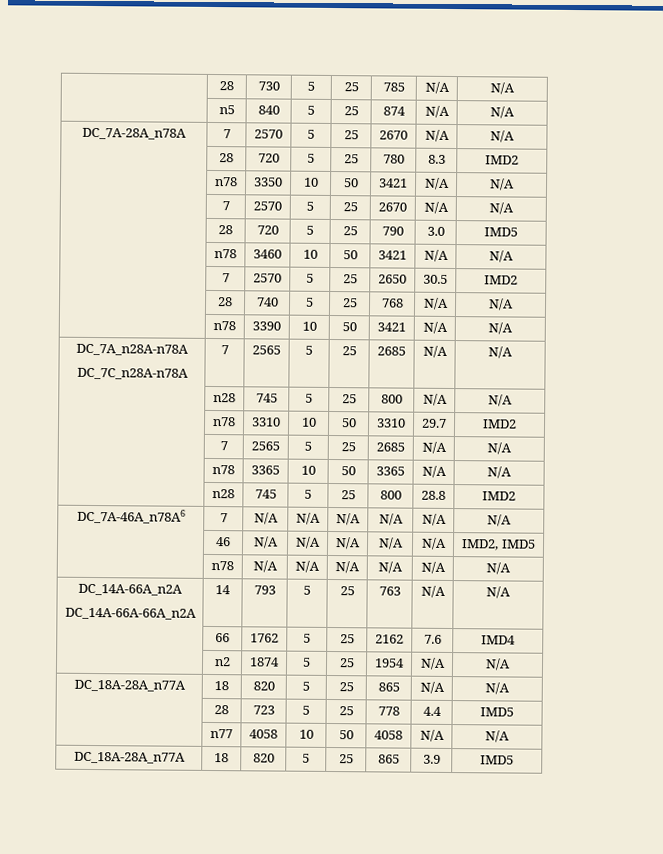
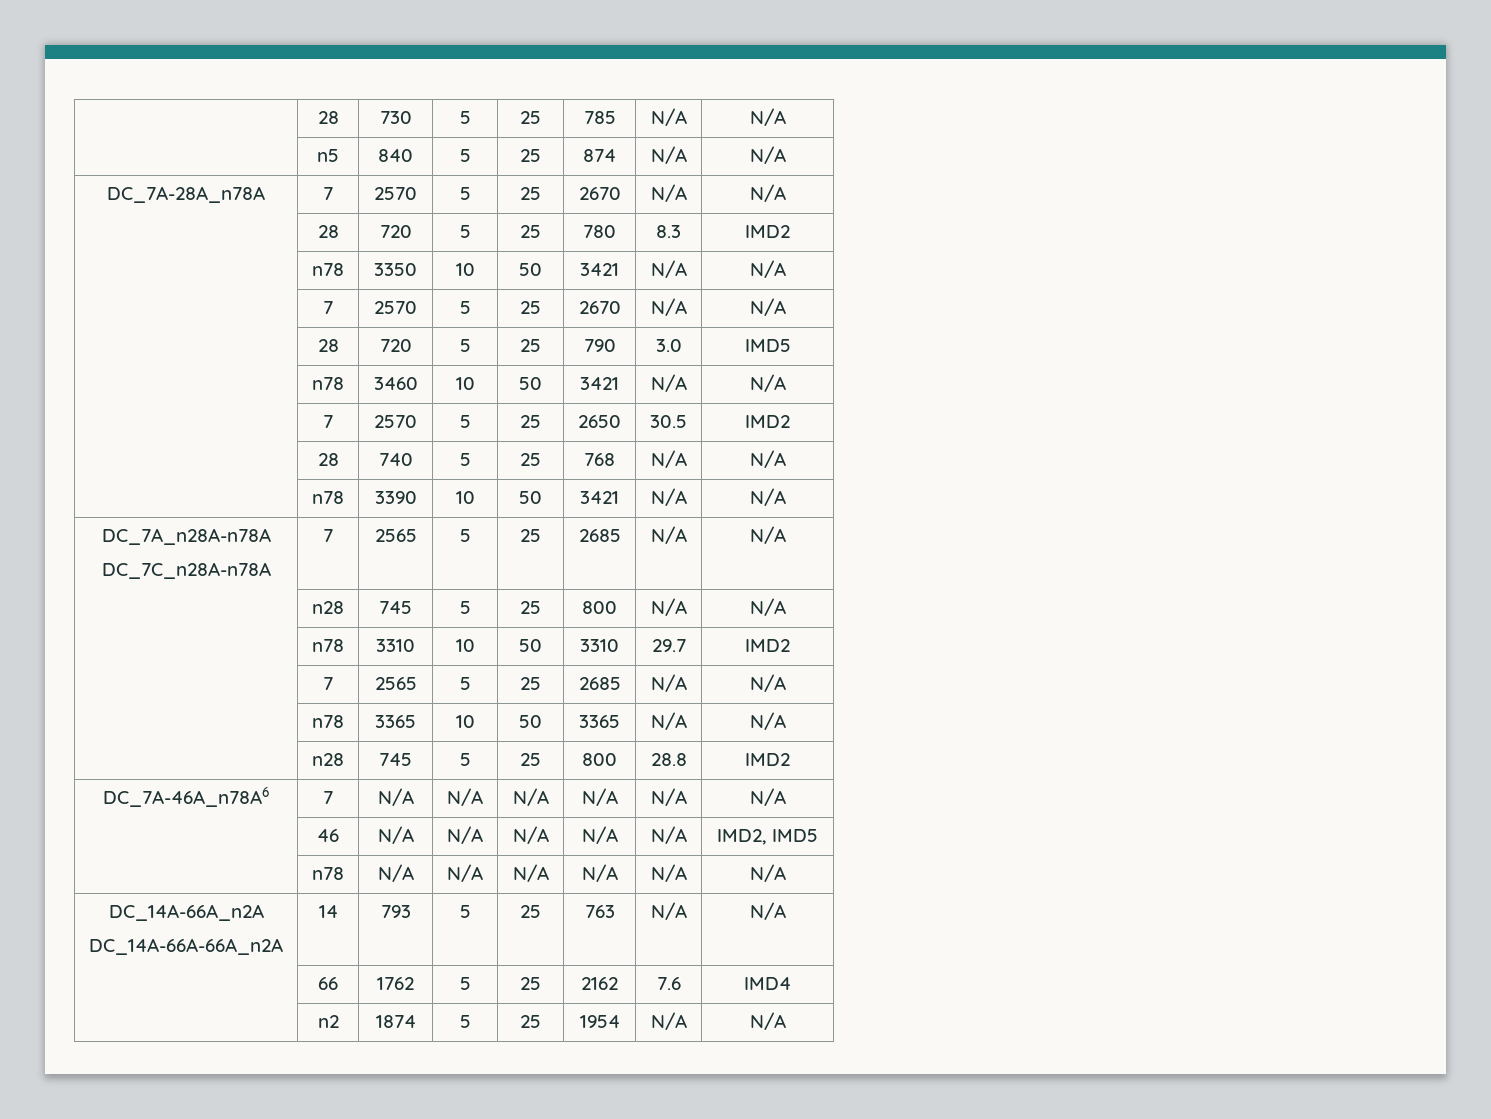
- DC_18A-28A_n77A | 18 | 820 | 5 | 25 | 865 | N/A | N/A
- | 28 | 723 | 5 | 25 | 778 | 4.4 | IMD5
- | n77 | 4058 | 10 | 50 | 4058 | N/A | N/A
- DC_18A-28A_n77A | 18 | 820 | 5 | 25 | 865 | 3.9 | IMD5

